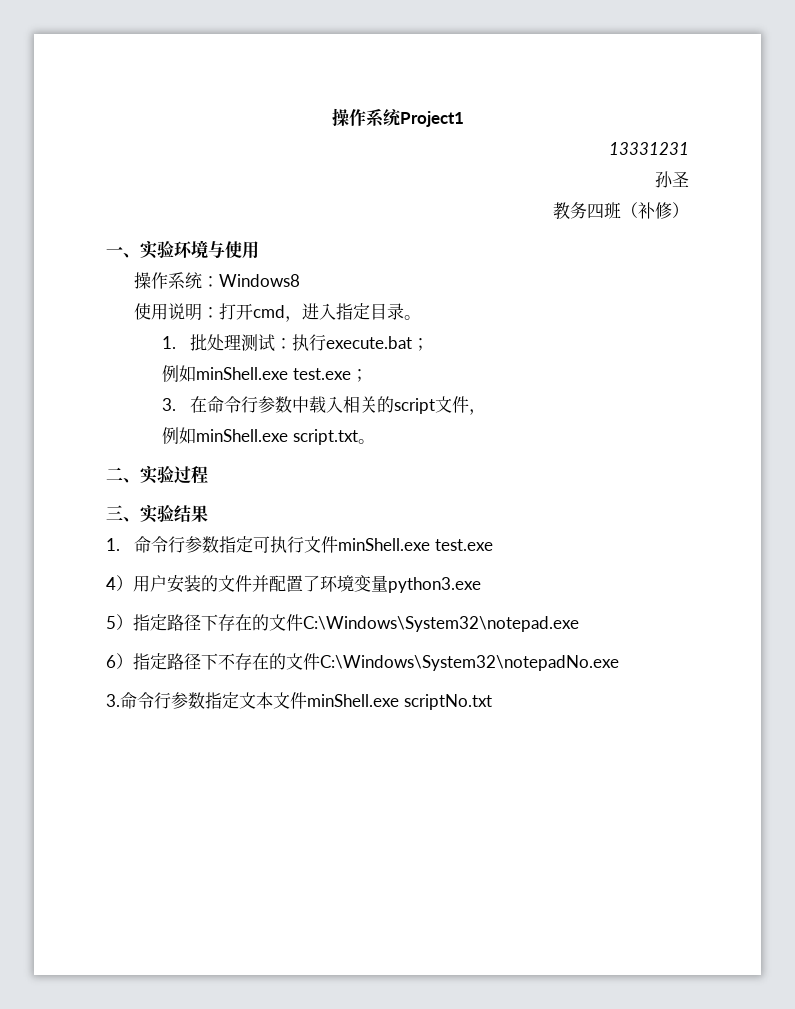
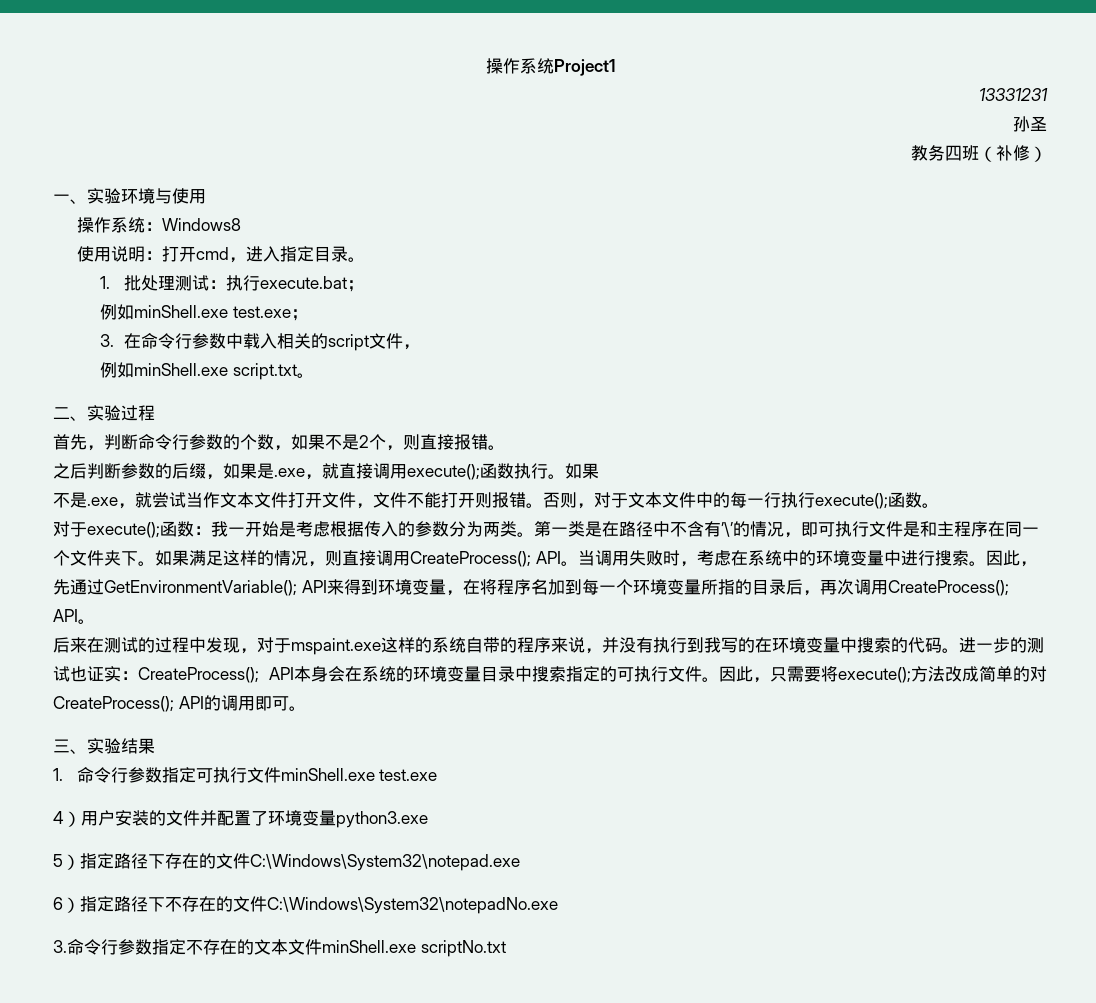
+ 首先，判断命令行参数的个数，如果不是2个，则直接报错。
+ 之后判断参数的后缀，如果是.exe，就直接调用execute();函数执行。如果
+ 不是.exe，就尝试当作文本文件打开文件，文件不能打开则报错。否则，对于文本文件中的每一行执行execute();函数。
+ 对于execute();函数：我一开始是考虑根据传入的参数分为两类。第一类是在路径中不含有’\’的情况，即可执行文件是和主程序在同一个文件夹下。如果满足这样的情况，则直接调用CreateProcess(); API。当调用失败时，考虑在系统中的环境变量中进行搜索。因此，先通过GetEnvironmentVariable(); API来得到环境变量，在将程序名加到每一个环境变量所指的目录后，再次调用CreateProcess(); API。
+ 后来在测试的过程中发现，对于mspaint.exe这样的系统自带的程序来说，并没有执行到我写的在环境变量中搜索的代码。进一步的测试也证实：CreateProcess(); API本身会在系统的环境变量目录中搜索指定的可执行文件。因此，只需要将execute();方法改成简单的对CreateProcess(); API的调用即可。
- 3.命令行参数指定文本文件minShell.exe scriptNo.txt
+ 3.命令行参数指定不存在的文本文件minShell.exe scriptNo.txt

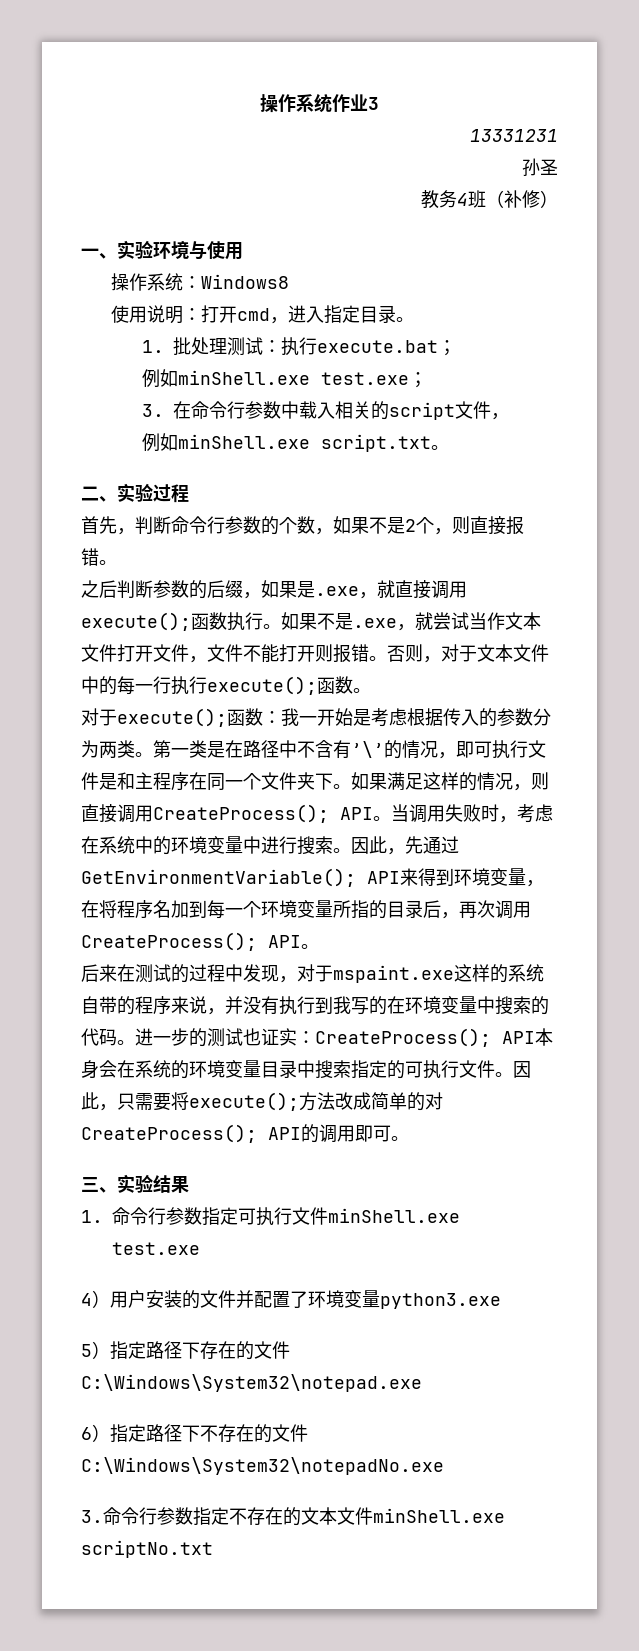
- 操作系统Project1
+ 操作系统作业3
- 教务四班（补修）
+ 教务4班（补修）
- 之后判断参数的后缀，如果是.exe，就直接调用execute();函数执行。如果
- 不是.exe，就尝试当作文本文件打开文件，文件不能打开则报错。
+ 之后判断参数的后缀，如果是.exe，就直接调用execute();函数执行。如果不是.exe，就尝试当作文本文件打开文件，文件不能打开则报错。

